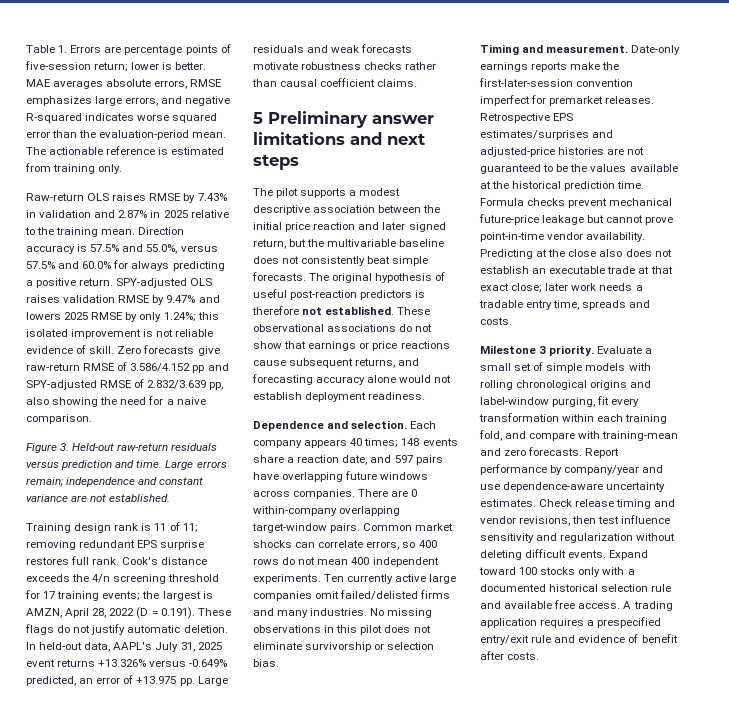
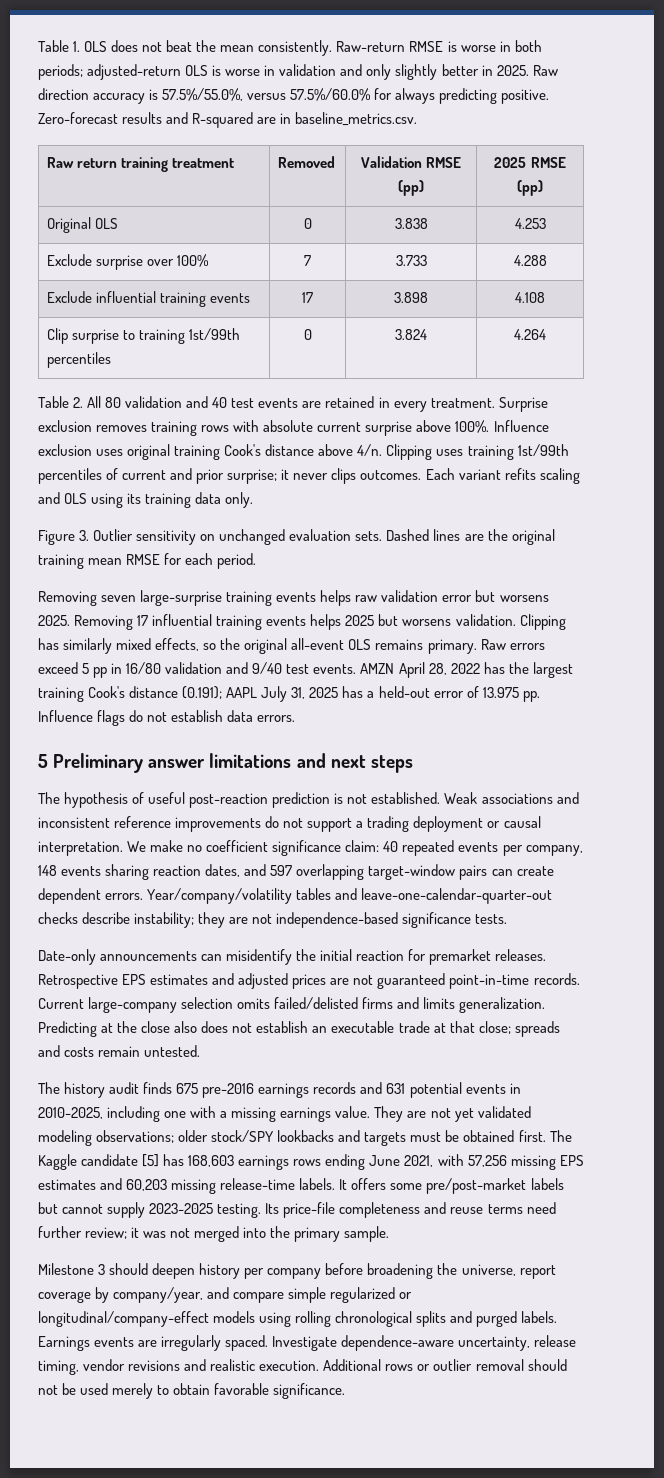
- Table 1. Errors are percentage points of five-session return; lower is better. MAE averages absolute errors, RMSE emphasizes large errors, and negative R-squared indicates worse squared error than the evaluation-period mean. The actionable reference is estimated from training only.
- Raw-return OLS raises RMSE by 7.43% in validation and 2.87% in 2025 relative to the training mean. Direction accuracy is 57.5% and 55.0%, versus 57.5% and 60.0% for always predicting a positive return. SPY-adjusted OLS raises validation RMSE by 9.47% and lowers 2025 RMSE by only 1.24%; this isolated improvement is not reliable evidence of skill. Zero forecasts give raw-return RMSE of 3.586/4.152 pp and SPY-adjusted RMSE of 2.832/3.639 pp, also showing the need for a naive comparison.
- Figure 3. Held-out raw-return residuals versus prediction and time. Large errors remain; independence and constant variance are not established.
- Training design rank is 11 of 11; removing redundant EPS surprise restores full rank. Cook's distance exceeds the 4/n screening threshold for 17 training events; the largest is AMZN, April 28, 2022 (D = 0.191). These flags do not justify automatic deletion. In held-out data, AAPL's July 31, 2025 event returns +13.326% versus -0.649% predicted, an error of +13.975 pp. Large residuals and weak forecasts motivate robustness checks rather than causal coefficient claims.
+ Table 1. OLS does not beat the mean consistently. Raw-return RMSE is worse in both periods; adjusted-return OLS is worse in validation and only slightly better in 2025. Raw direction accuracy is 57.5%/55.0%, versus 57.5%/60.0% for always predicting positive. Zero-forecast results and R-squared are in baseline_metrics.csv.
+ Raw return training treatment | Removed | Validation RMSE (pp) | 2025 RMSE (pp)
+ Original OLS | 0 | 3.838 | 4.253
+ Exclude surprise over 100% | 7 | 3.733 | 4.288
+ Exclude influential training events | 17 | 3.898 | 4.108
+ Clip surprise to training 1st/99th percentiles | 0 | 3.824 | 4.264
+ Table 2. All 80 validation and 40 test events are retained in every treatment. Surprise exclusion removes training rows with absolute current surprise above 100%. Influence exclusion uses original training Cook's distance above 4/n. Clipping uses training 1st/99th percentiles of current and prior surprise; it never clips outcomes. Each variant refits scaling and OLS using its training data only.
+ Figure 3. Outlier sensitivity on unchanged evaluation sets. Dashed lines are the original training mean RMSE for each period.
+ Removing seven large-surprise training events helps raw validation error but worsens 2025. Removing 17 influential training events helps 2025 but worsens validation. Clipping has similarly mixed effects, so the original all-event OLS remains primary. Raw errors exceed 5 pp in 16/80 validation and 9/40 test events. AMZN April 28, 2022 has the largest training Cook's distance (0.191); AAPL July 31, 2025 has a held-out error of 13.975 pp. Influence flags do not establish data errors.
- The pilot supports a modest descriptive association between the initial price reaction and later signed return, but the multivariable baseline does not consistently beat simple forecasts. The original hypothesis of useful post-reaction predictors is therefore not established. These observational associations do not show that earnings or price reactions cause subsequent returns, and forecasting accuracy alone would not establish deployment readiness.
- Dependence and selection. Each company appears 40 times; 148 events share a reaction date, and 597 pairs have overlapping future windows across companies. There are 0 within-company overlapping target-window pairs. Common market shocks can correlate errors, so 400 rows do not mean 400 independent experiments. Ten currently active large companies omit failed/delisted firms and many industries. No missing observations in this pilot does not eliminate survivorship or selection bias.
- Timing and measurement. Date-only earnings reports make the first-later-session convention imperfect for premarket releases.
+ The hypothesis of useful post-reaction prediction is not established. Weak associations and inconsistent reference improvements do not support a trading deployment or causal interpretation. We make no coefficient significance claim: 40 repeated events per company, 148 events sharing reaction dates, and 597 overlapping target-window pairs can create dependent errors. Year/company/volatility tables and leave-one-calendar-quarter-out checks describe instability; they are not independence-based significance tests.
+ Date-only announcements can misidentify the initial reaction for premarket releases.
- Retrospective EPS estimates/surprises and adjusted-price histories are not guaranteed to be the values available at the historical prediction time. Formula checks prevent mechanical future-price leakage but cannot prove point-in-time vendor availability.
+ Retrospective EPS estimates and adjusted prices are not guaranteed point-in-time records. Current large-company selection omits failed/delisted firms and limits generalization.
- Predicting at the close also does not establish an executable trade at that exact close; later work needs a tradable entry time, spreads and costs.
- Milestone 3 priority. Evaluate a small set of simple models with rolling chronological origins and label-window purging, fit every transformation within each training fold, and compare with training-mean and zero forecasts. Report performance by company/year and use dependence-aware uncertainty estimates. Check release timing and vendor revisions, then test influence sensitivity and regularization without deleting difficult events. Expand toward 100 stocks only with a documented historical selection rule and available free access. A trading application requires a prespecified entry/exit rule and evidence of benefit after costs.
+ Predicting at the close also does not establish an executable trade at that close; spreads and costs remain untested.
+ The history audit finds 675 pre-2016 earnings records and 631 potential events in 2010-2025, including one with a missing earnings value. They are not yet validated modeling observations; older stock/SPY lookbacks and targets must be obtained first. The Kaggle candidate [5] has 168,603 earnings rows ending June 2021, with 57,256 missing EPS estimates and 60,203 missing release-time labels. It offers some pre/post-market labels but cannot supply 2023-2025 testing. Its price-file completeness and reuse terms need further review; it was not merged into the primary sample.
+ Milestone 3 should deepen history per company before broadening the universe, report coverage by company/year, and compare simple regularized or longitudinal/company-effect models using rolling chronological splits and purged labels. Earnings events are irregularly spaced. Investigate dependence-aware uncertainty, release timing, vendor revisions and realistic execution. Additional rows or outlier removal should not be used merely to obtain favorable significance.

